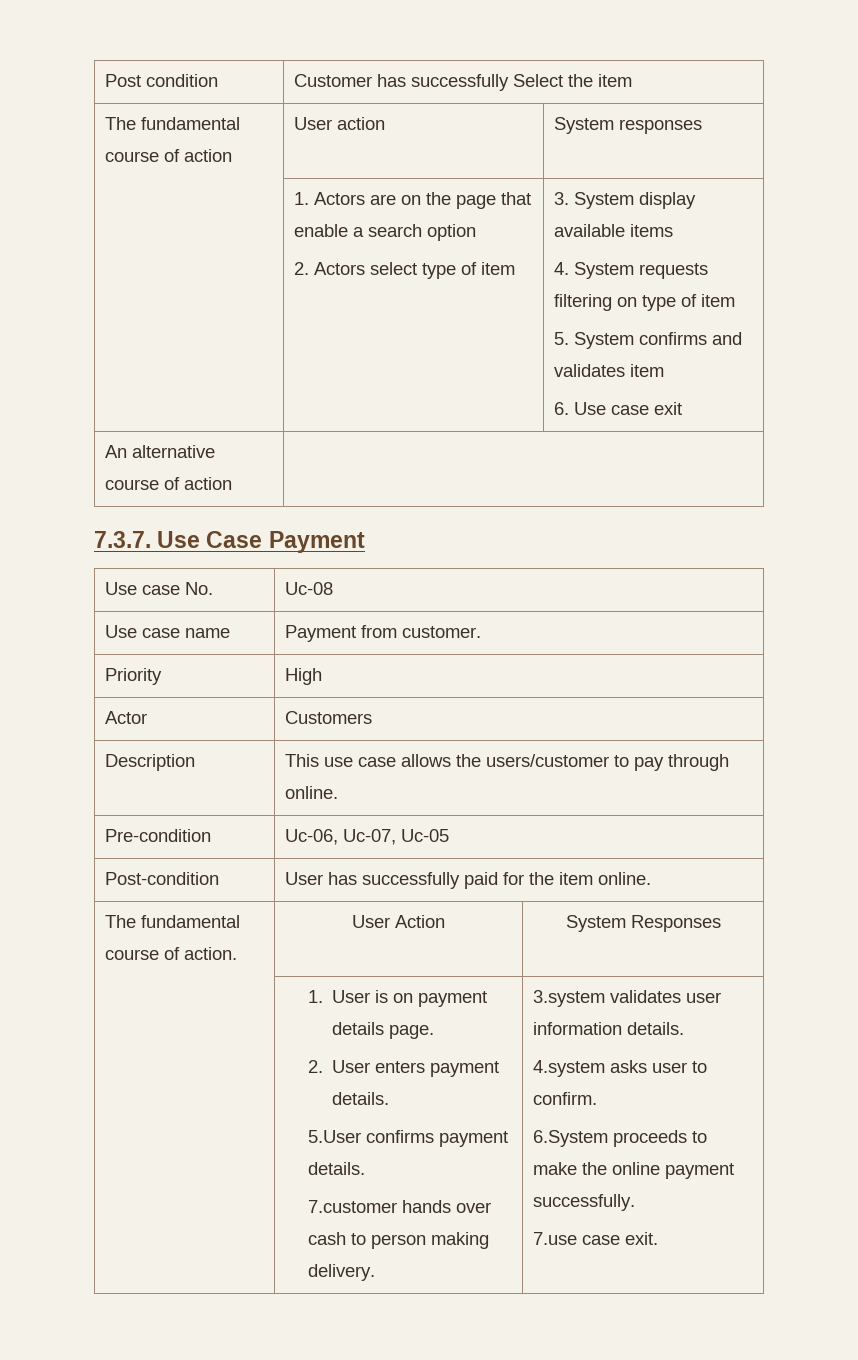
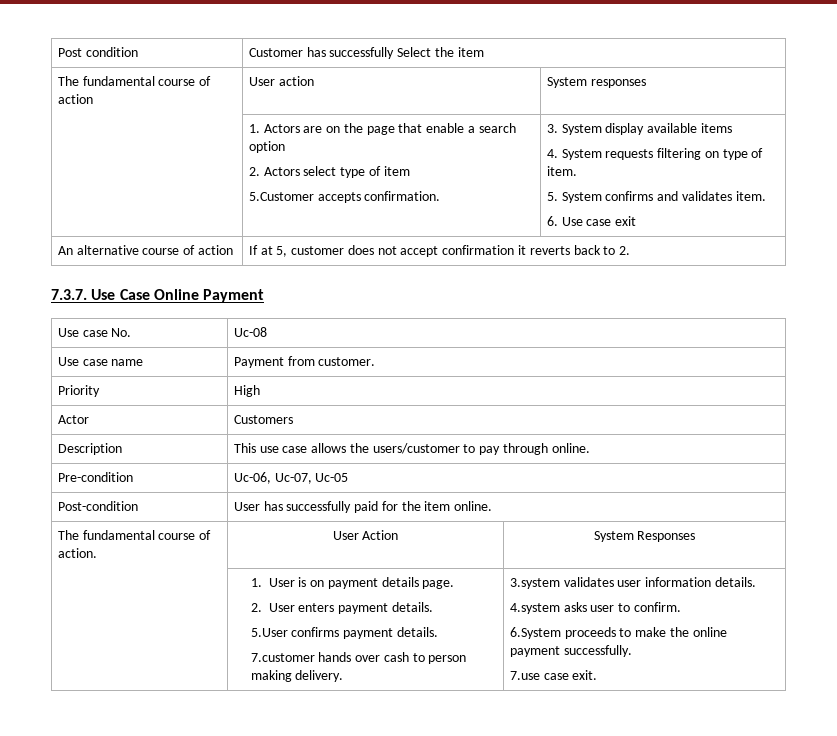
+ 5.Customer accepts confirmation.
- 4. System requests filtering on type of item
+ 4. System requests filtering on type of item.
- 5. System confirms and validates item
+ 5. System confirms and validates item.
- An alternative course of action |
+ An alternative course of action | If at 5, customer does not accept confirmation it reverts back to 2.
- 7.3.7. Use Case Payment
+ 7.3.7. Use Case Online Payment

